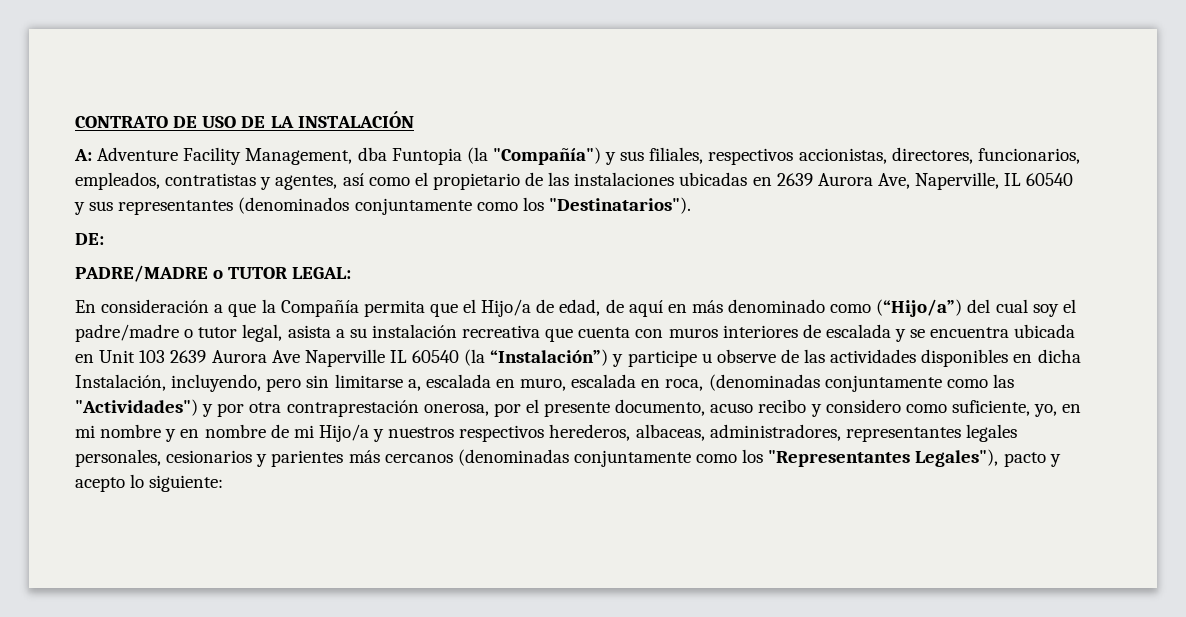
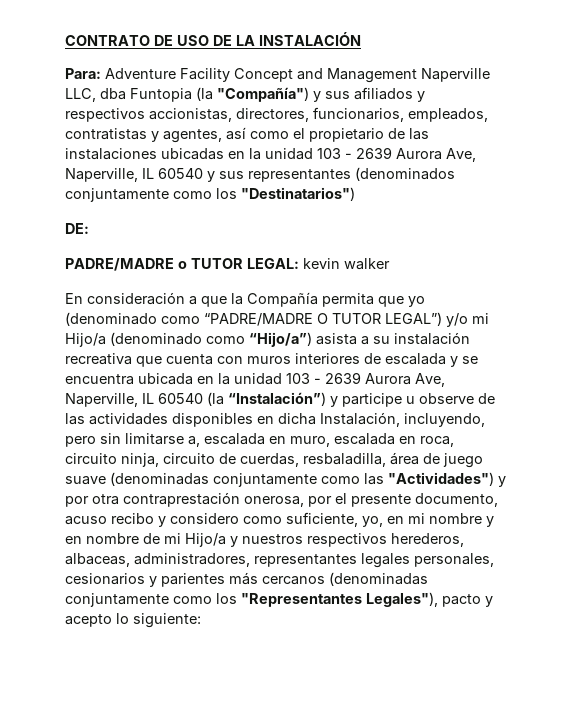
- A: Adventure Facility Management, dba Funtopia (la "Compañía") y sus filiales, respectivos accionistas, directores, funcionarios, empleados, contratistas y agentes, así como el propietario de las instalaciones ubicadas en 2639 Aurora Ave, Naperville, IL 60540 y sus representantes (denominados conjuntamente como los "Destinatarios").
+ Para: Adventure Facility Concept and Management Naperville LLC, dba Funtopia (la "Compañía") y sus afiliados y respectivos accionistas, directores, funcionarios, empleados, contratistas y agentes, así como el propietario de las instalaciones ubicadas en la unidad 103 - 2639 Aurora Ave, Naperville, IL 60540 y sus representantes (denominados conjuntamente como los "Destinatarios")
- PADRE/MADRE o TUTOR LEGAL:
+ PADRE/MADRE o TUTOR LEGAL: kevin walker
- En consideración a que la Compañía permita que el Hijo/a de edad, de aquí en más denominado como (“Hijo/a”) del cual soy el padre/madre o tutor legal, asista a su instalación recreativa que cuenta con muros interiores de escalada y se encuentra ubicada en Unit 103 2639 Aurora Ave Naperville IL 60540 (la “Instalación”) y participe u observe de las actividades disponibles en dicha Instalación, incluyendo, pero sin limitarse a, escalada en muro, escalada en roca, (denominadas conjuntamente como las "Actividades") y por otra contraprestación onerosa, por el presente documento, acuso recibo y considero como suficiente, yo, en mi nombre y en nombre de mi Hijo/a y nuestros respectivos herederos, albaceas, administradores, representantes legales personales, cesionarios y parientes más cercanos (denominadas conjuntamente como los "Representantes Legales"), pacto y acepto lo siguiente:
+ En consideración a que la Compañía permita que yo (denominado como “PADRE/MADRE O TUTOR LEGAL”) y/o mi Hijo/a (denominado como “Hijo/a”) asista a su instalación recreativa que cuenta con muros interiores de escalada y se encuentra ubicada en la unidad 103 - 2639 Aurora Ave, Naperville, IL 60540 (la “Instalación”) y participe u observe de las actividades disponibles en dicha Instalación, incluyendo, pero sin limitarse a, escalada en muro, escalada en roca, circuito ninja, circuito de cuerdas, resbaladilla, área de juego suave (denominadas conjuntamente como las "Actividades") y por otra contraprestación onerosa, por el presente documento, acuso recibo y considero como suficiente, yo, en mi nombre y en nombre de mi Hijo/a y nuestros respectivos herederos, albaceas, administradores, representantes legales personales, cesionarios y parientes más cercanos (denominadas conjuntamente como los "Representantes Legales"), pacto y acepto lo siguiente:

